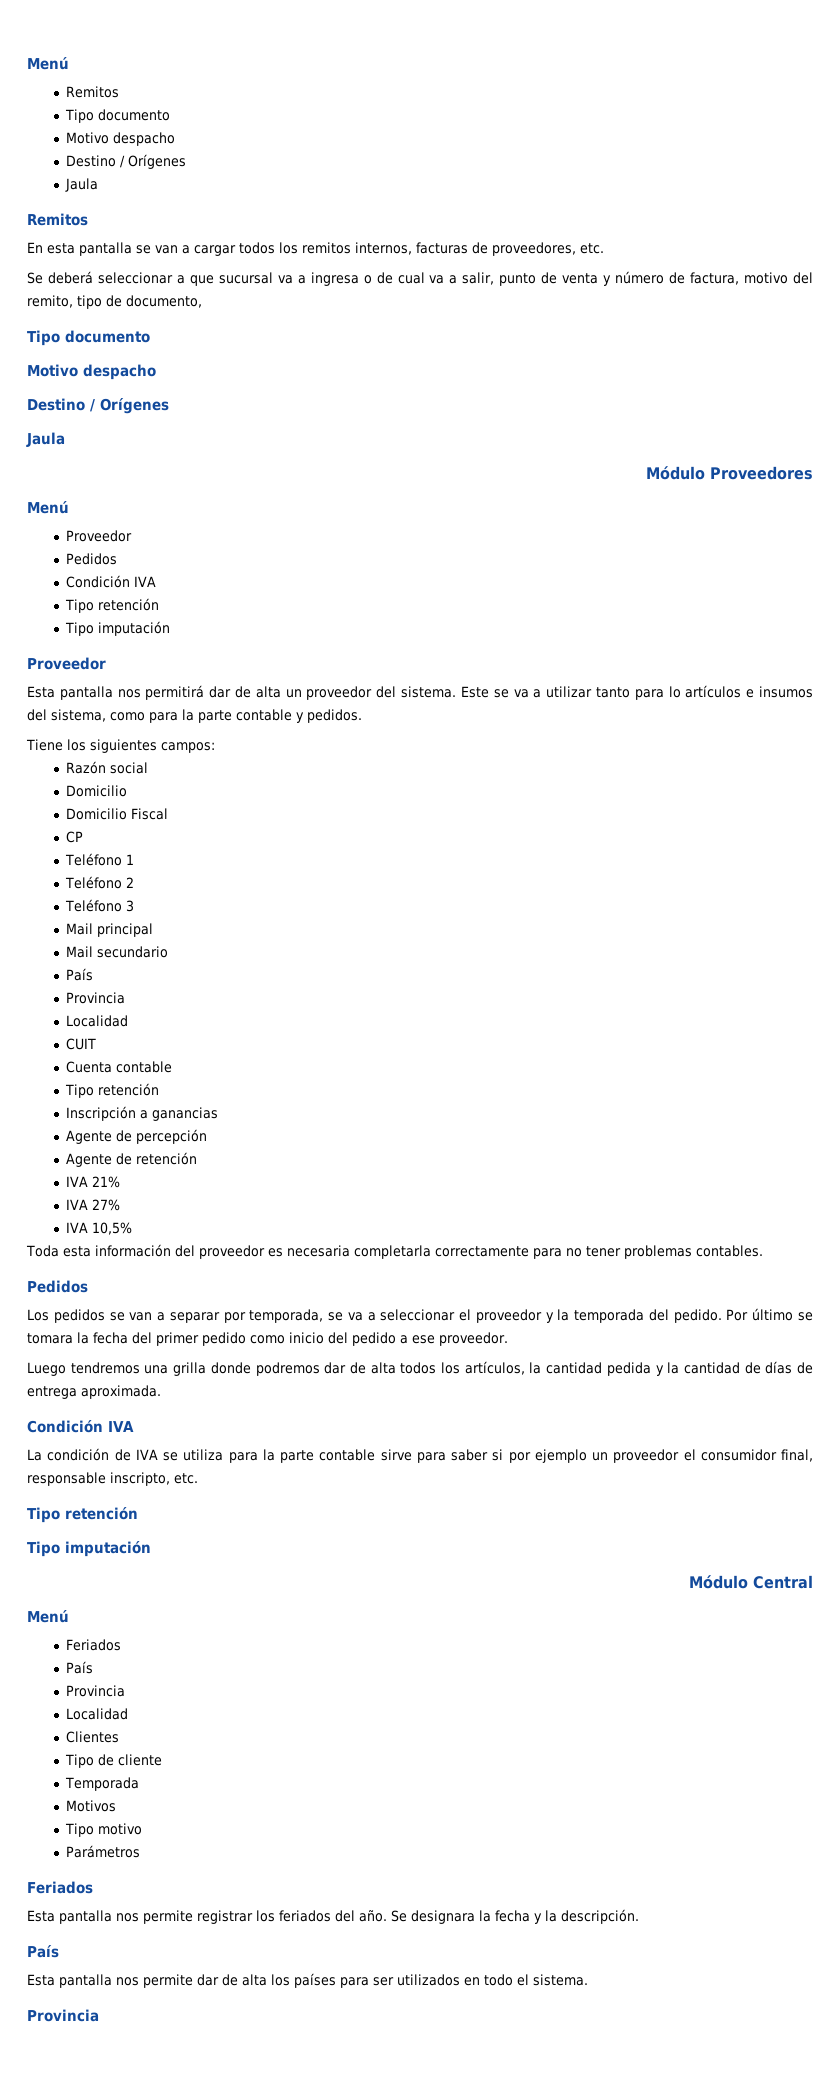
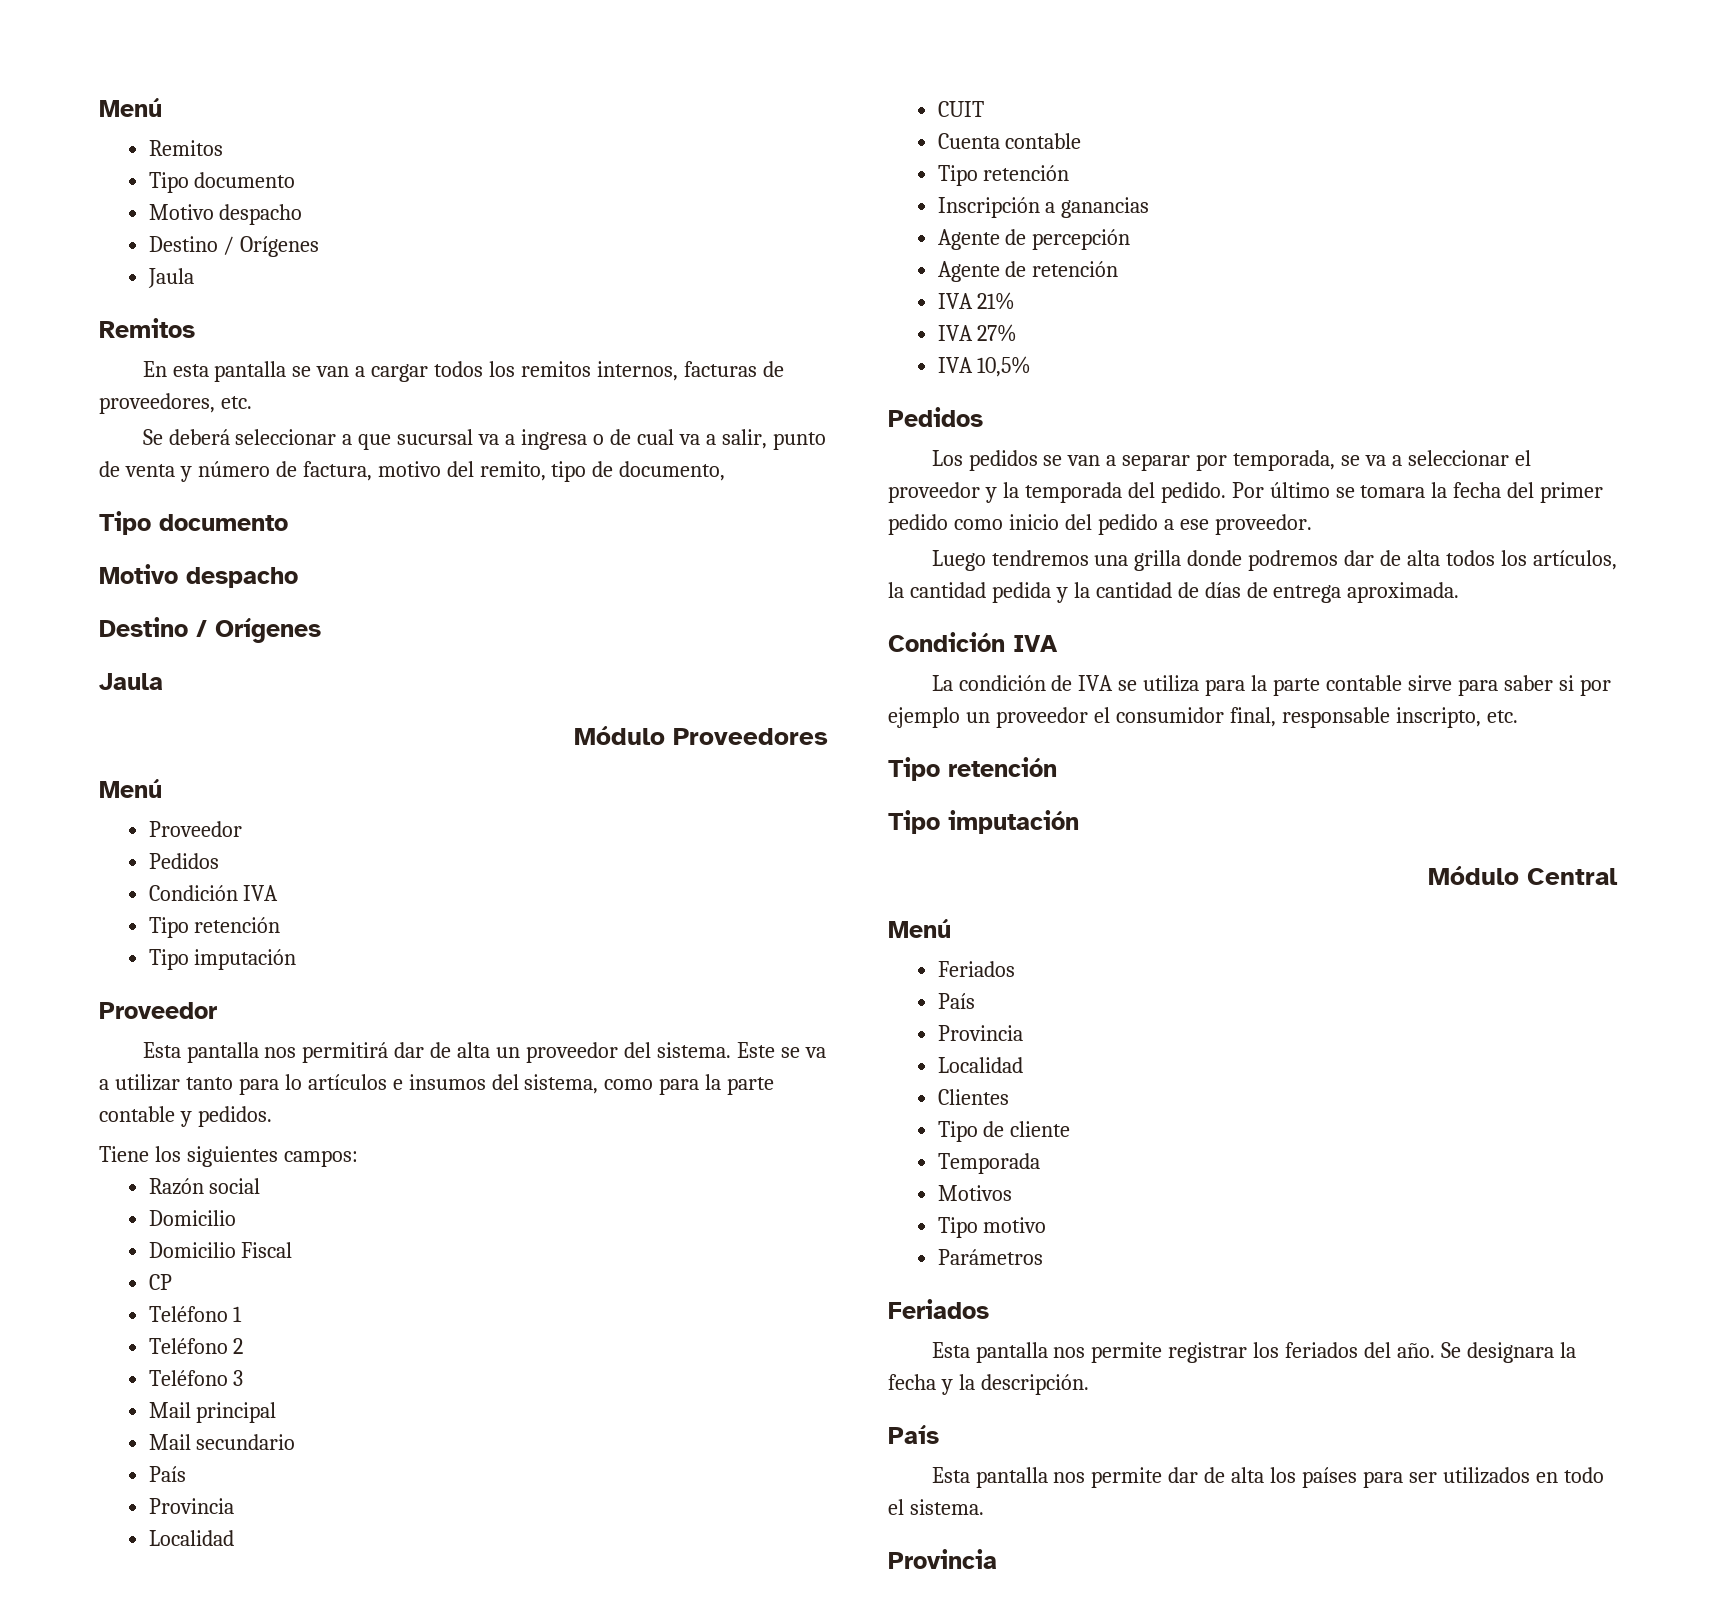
- Toda esta información del proveedor es necesaria completarla correctamente para no tener problemas contables.

